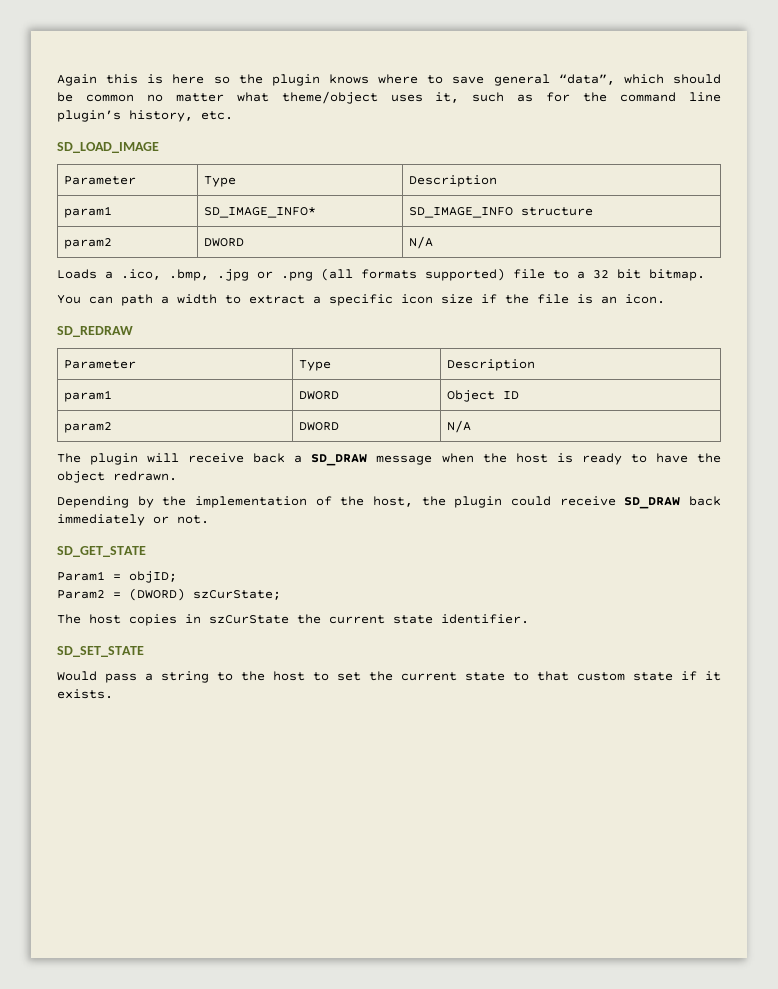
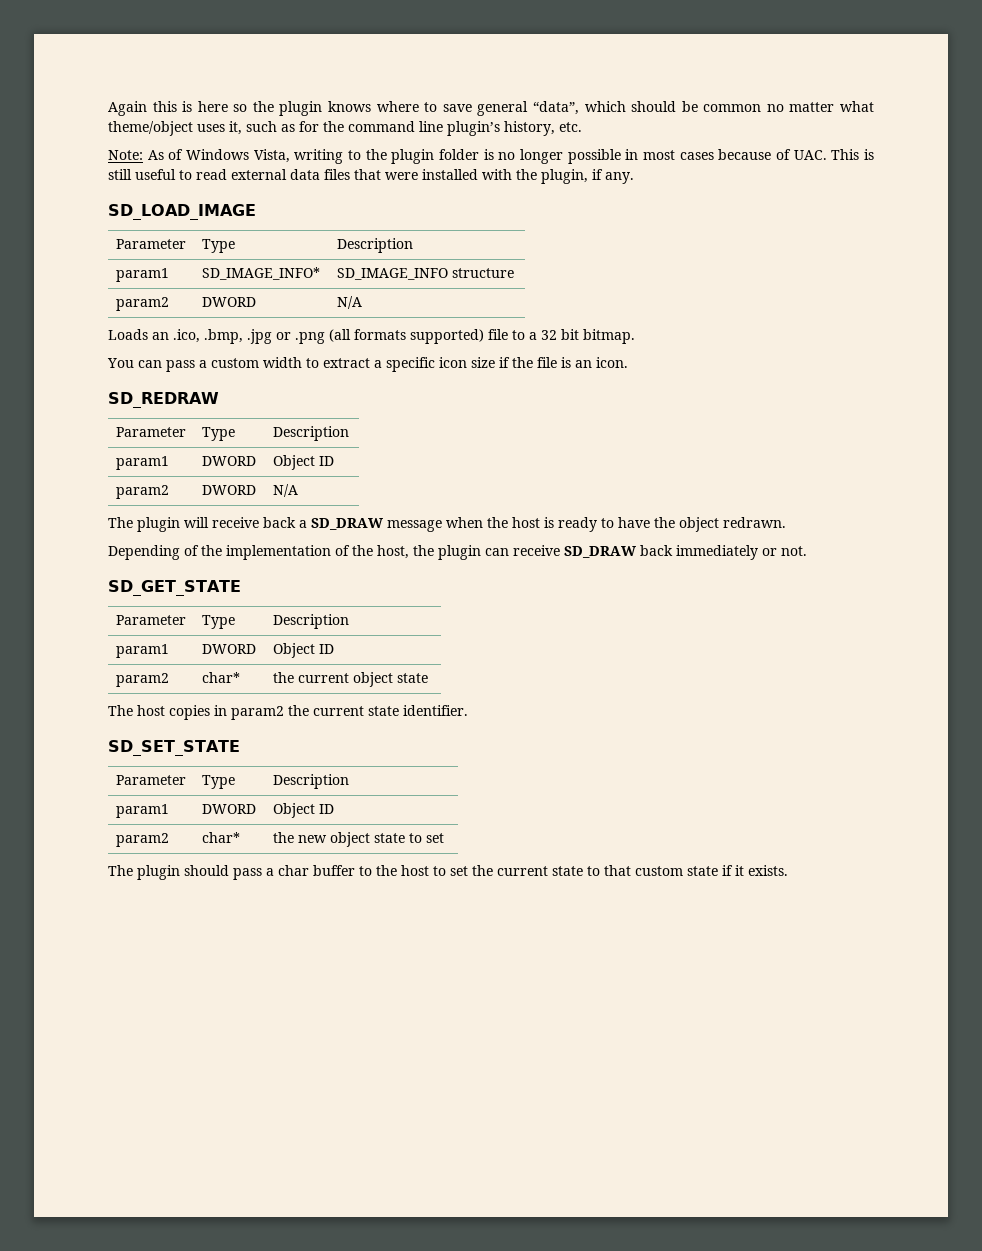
+ Note: As of Windows Vista, writing to the plugin folder is no longer possible in most cases because of UAC. This is still useful to read external data files that were installed with the plugin, if any.
- Loads a .ico, .bmp, .jpg or .png (all formats supported) file to a 32 bit bitmap.
+ Loads an .ico, .bmp, .jpg or .png (all formats supported) file to a 32 bit bitmap.
- You can path a width to extract a specific icon size if the file is an icon.
+ You can pass a custom width to extract a specific icon size if the file is an icon.
- Depending by the implementation of the host, the plugin could receive SD_DRAW back immediately or not.
+ Depending of the implementation of the host, the plugin can receive SD_DRAW back immediately or not.
  SD_GET_STATE
- Param1 = objID;
- Param2 = (DWORD) szCurState;
+ Parameter | Type | Description
+ param1 | DWORD | Object ID
+ param2 | char* | the current object state
- The host copies in szCurState the current state identifier.
+ The host copies in param2 the current state identifier.
  SD_SET_STATE
- Would pass a string to the host to set the current state to that custom state if it exists.
+ Parameter | Type | Description
+ param1 | DWORD | Object ID
+ param2 | char* | the new object state to set
+ The plugin should pass a char buffer to the host to set the current state to that custom state if it exists.

